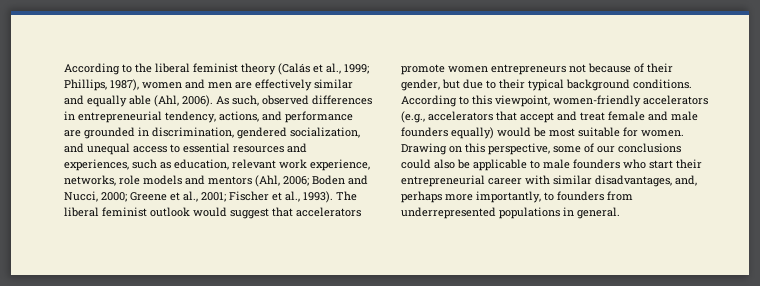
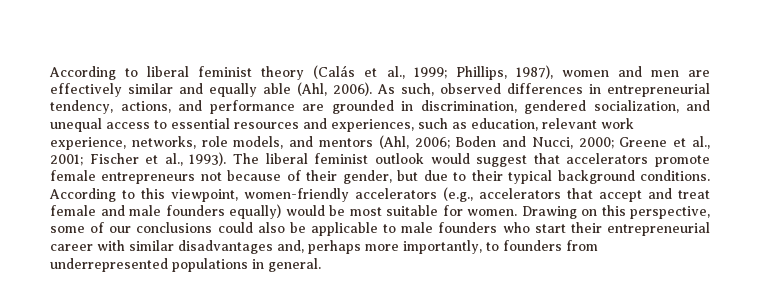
- According to the liberal feminist theory (Calás et al., 1999; Phillips, 1987), women and men are effectively similar and equally able (Ahl, 2006).
+ According to liberal feminist theory (Calás et al., 1999; Phillips, 1987), women and men are effectively similar and equally able (Ahl, 2006).
- As such, observed differences in entrepreneurial tendency, actions, and performance are grounded in discrimination, gendered socialization, and unequal access to essential resources and experiences, such as education, relevant work experience, networks, role models and mentors (Ahl, 2006; Boden and Nucci, 2000; Greene et al., 2001; Fischer et al., 1993).
+ As such, observed differences in entrepreneurial tendency, actions, and performance are grounded in discrimination, gendered socialization, and unequal access to essential resources and experiences, such as education, relevant work experience, networks, role models, and mentors (Ahl, 2006; Boden and Nucci, 2000; Greene et al., 2001; Fischer et al., 1993).
- The liberal feminist outlook would suggest that accelerators promote women entrepreneurs not because of their gender, but due to their typical background conditions.
+ The liberal feminist outlook would suggest that accelerators promote female entrepreneurs not because of their gender, but due to their typical background conditions.
- Drawing on this perspective, some of our conclusions could also be applicable to male founders who start their entrepreneurial career with similar disadvantages, and, perhaps more importantly, to founders from underrepresented populations in general.
+ Drawing on this perspective, some of our conclusions could also be applicable to male founders who start their entrepreneurial career with similar disadvantages and, perhaps more importantly, to founders from underrepresented populations in general.

